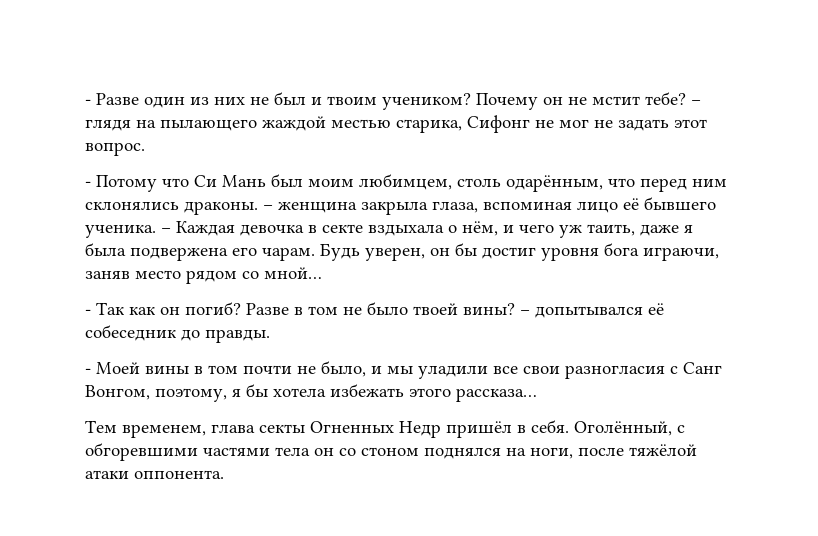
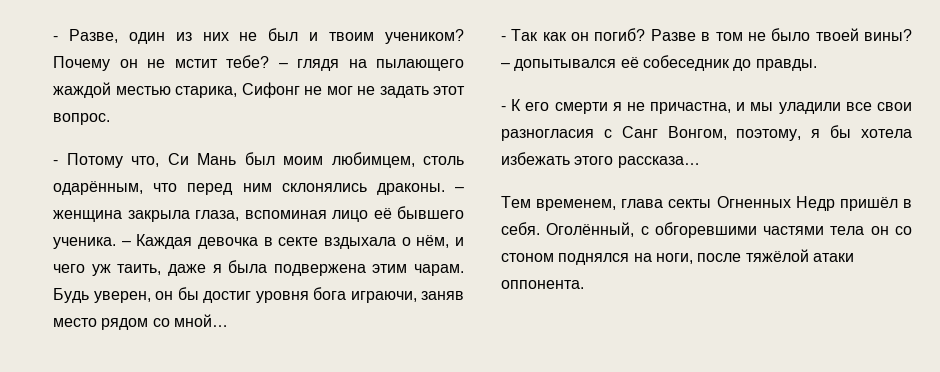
- - Разве один из них не был и твоим учеником?
+ - Разве, один из них не был и твоим учеником?
- - Потому что Си Мань был моим любимцем, столь одарённым, что перед ним склонялись драконы.
+ - Потому что, Си Мань был моим любимцем, столь одарённым, что перед ним склонялись драконы.
- – Каждая девочка в секте вздыхала о нём, и чего уж таить, даже я была подвержена его чарам.
+ – Каждая девочка в секте вздыхала о нём, и чего уж таить, даже я была подвержена этим чарам.
- - Моей вины в том почти не было, и мы уладили все свои разногласия с Санг Вонгом, поэтому, я бы хотела избежать этого рассказа…
+ - К его смерти я не причастна, и мы уладили все свои разногласия с Санг Вонгом, поэтому, я бы хотела избежать этого рассказа…

